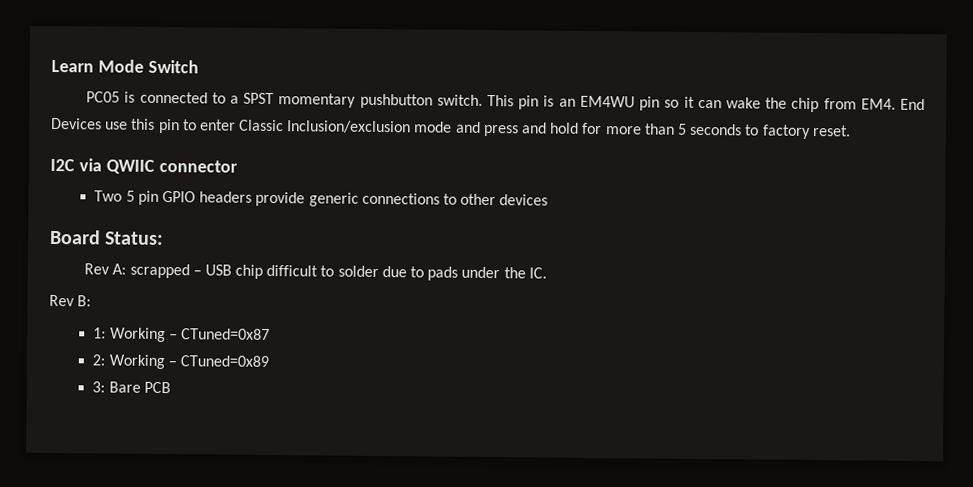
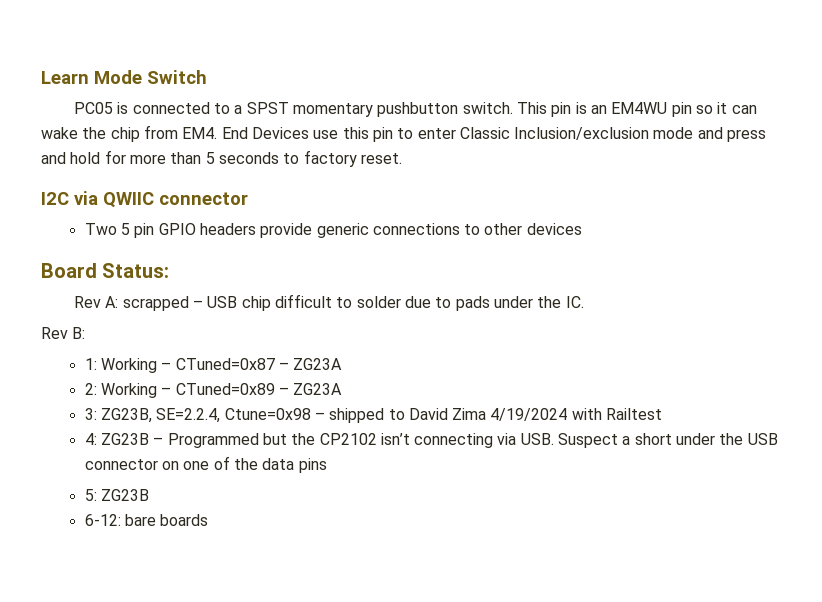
- 1: Working – CTuned=0x87
+ 1: Working – CTuned=0x87 – ZG23A
- 2: Working – CTuned=0x89
+ 2: Working – CTuned=0x89 – ZG23A
- 3: Bare PCB
+ 3: ZG23B, SE=2.2.4, Ctune=0x98 – shipped to David Zima 4/19/2024 with Railtest
+ 4: ZG23B – Programmed but the CP2102 isn’t connecting via USB. Suspect a short under the USB connector on one of the data pins
+ 5: ZG23B
+ 6-12: bare boards

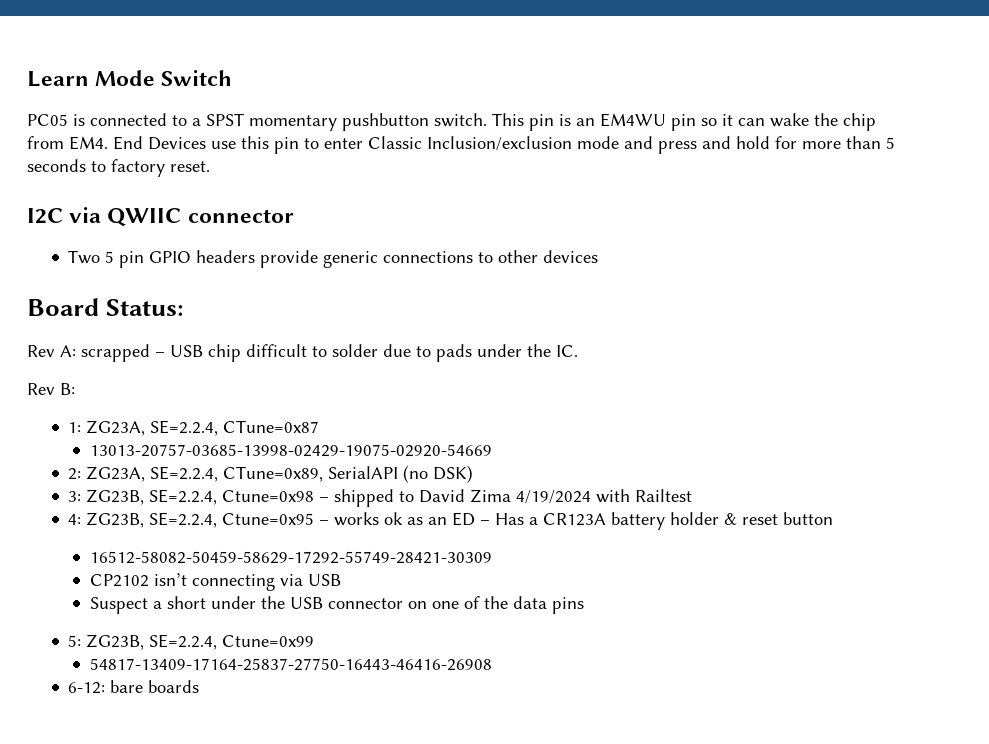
- 1: Working – CTuned=0x87 – ZG23A
- 2: Working – CTuned=0x89 – ZG23A
+ 1: ZG23A, SE=2.2.4, CTune=0x87
+ 13013-20757-03685-13998-02429-19075-02920-54669
+ 2: ZG23A, SE=2.2.4, CTune=0x89, SerialAPI (no DSK)
- 4: ZG23B – Programmed but the CP2102 isn’t connecting via USB. Suspect a short under the USB connector on one of the data pins
+ 4: ZG23B, SE=2.2.4, Ctune=0x95 – works ok as an ED – Has a CR123A battery holder & reset button
+ 16512-58082-50459-58629-17292-55749-28421-30309
+ CP2102 isn’t connecting via USB
+ Suspect a short under the USB connector on one of the data pins
- 5: ZG23B
+ 5: ZG23B, SE=2.2.4, Ctune=0x99
+ 54817-13409-17164-25837-27750-16443-46416-26908

